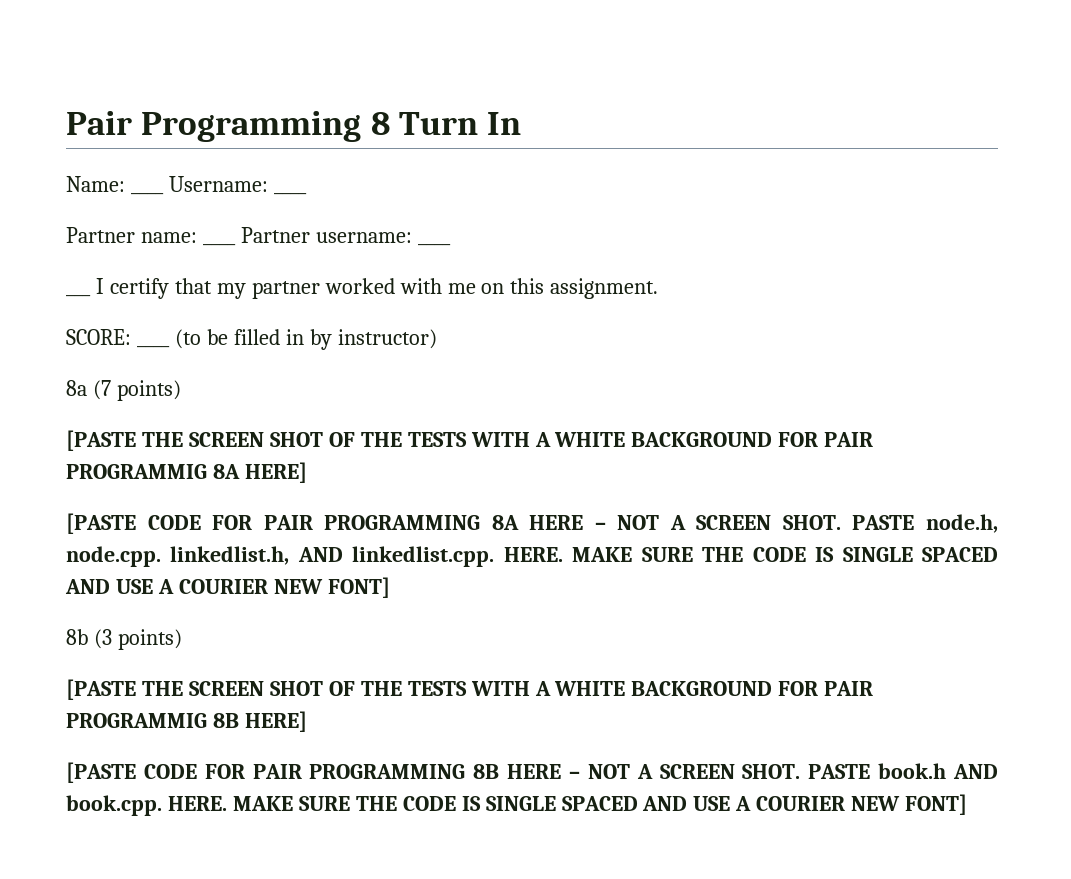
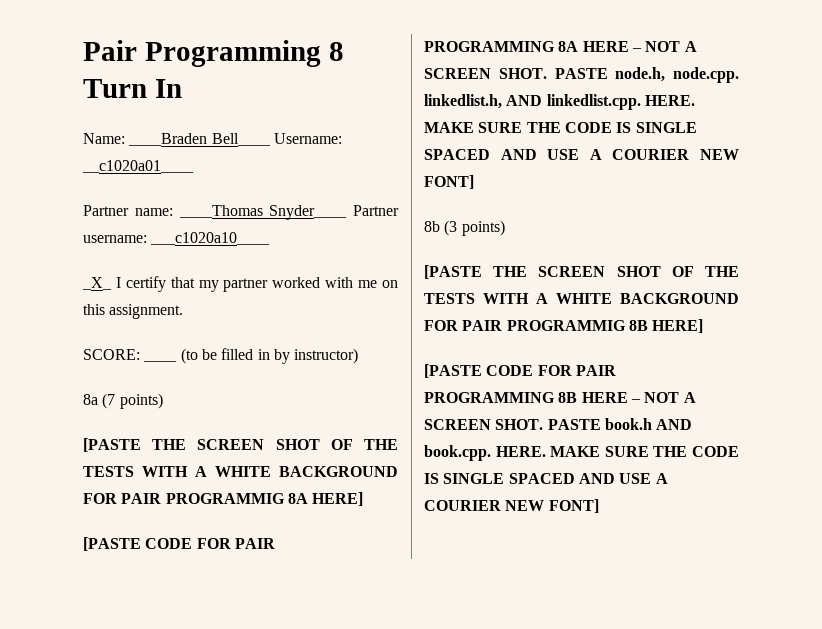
- Name: ____ Username: ____
- Partner name: ____ Partner username: ____
- ___ I certify that my partner worked with me on this assignment.
+ Name: ____Braden Bell____ Username: __c1020a01____
+ Partner name: ____Thomas Snyder____ Partner username: ___c1020a10____
+ _X_ I certify that my partner worked with me on this assignment.

